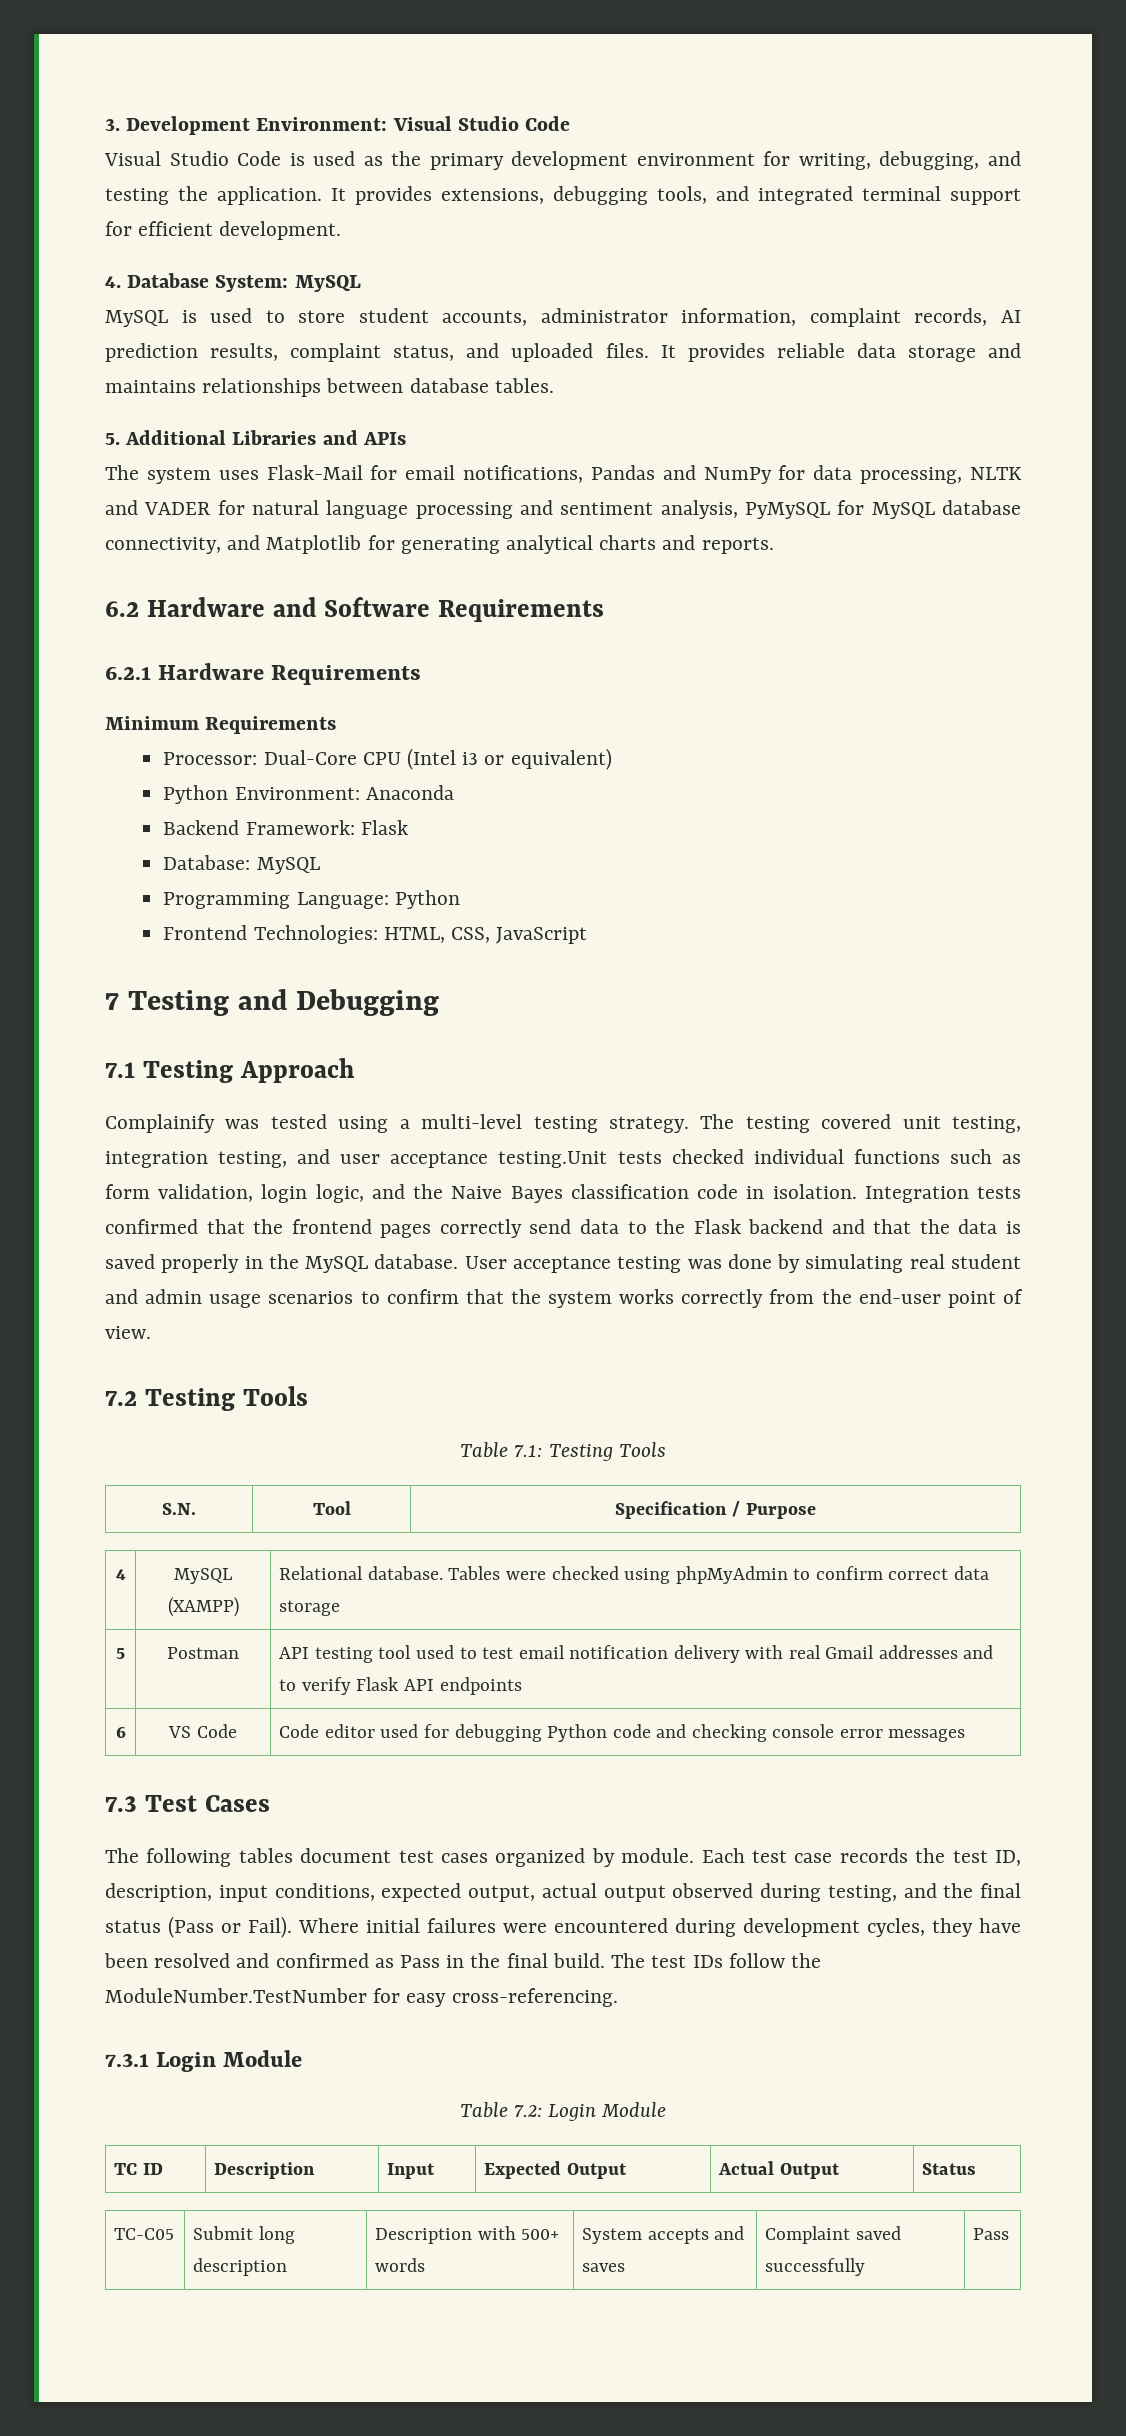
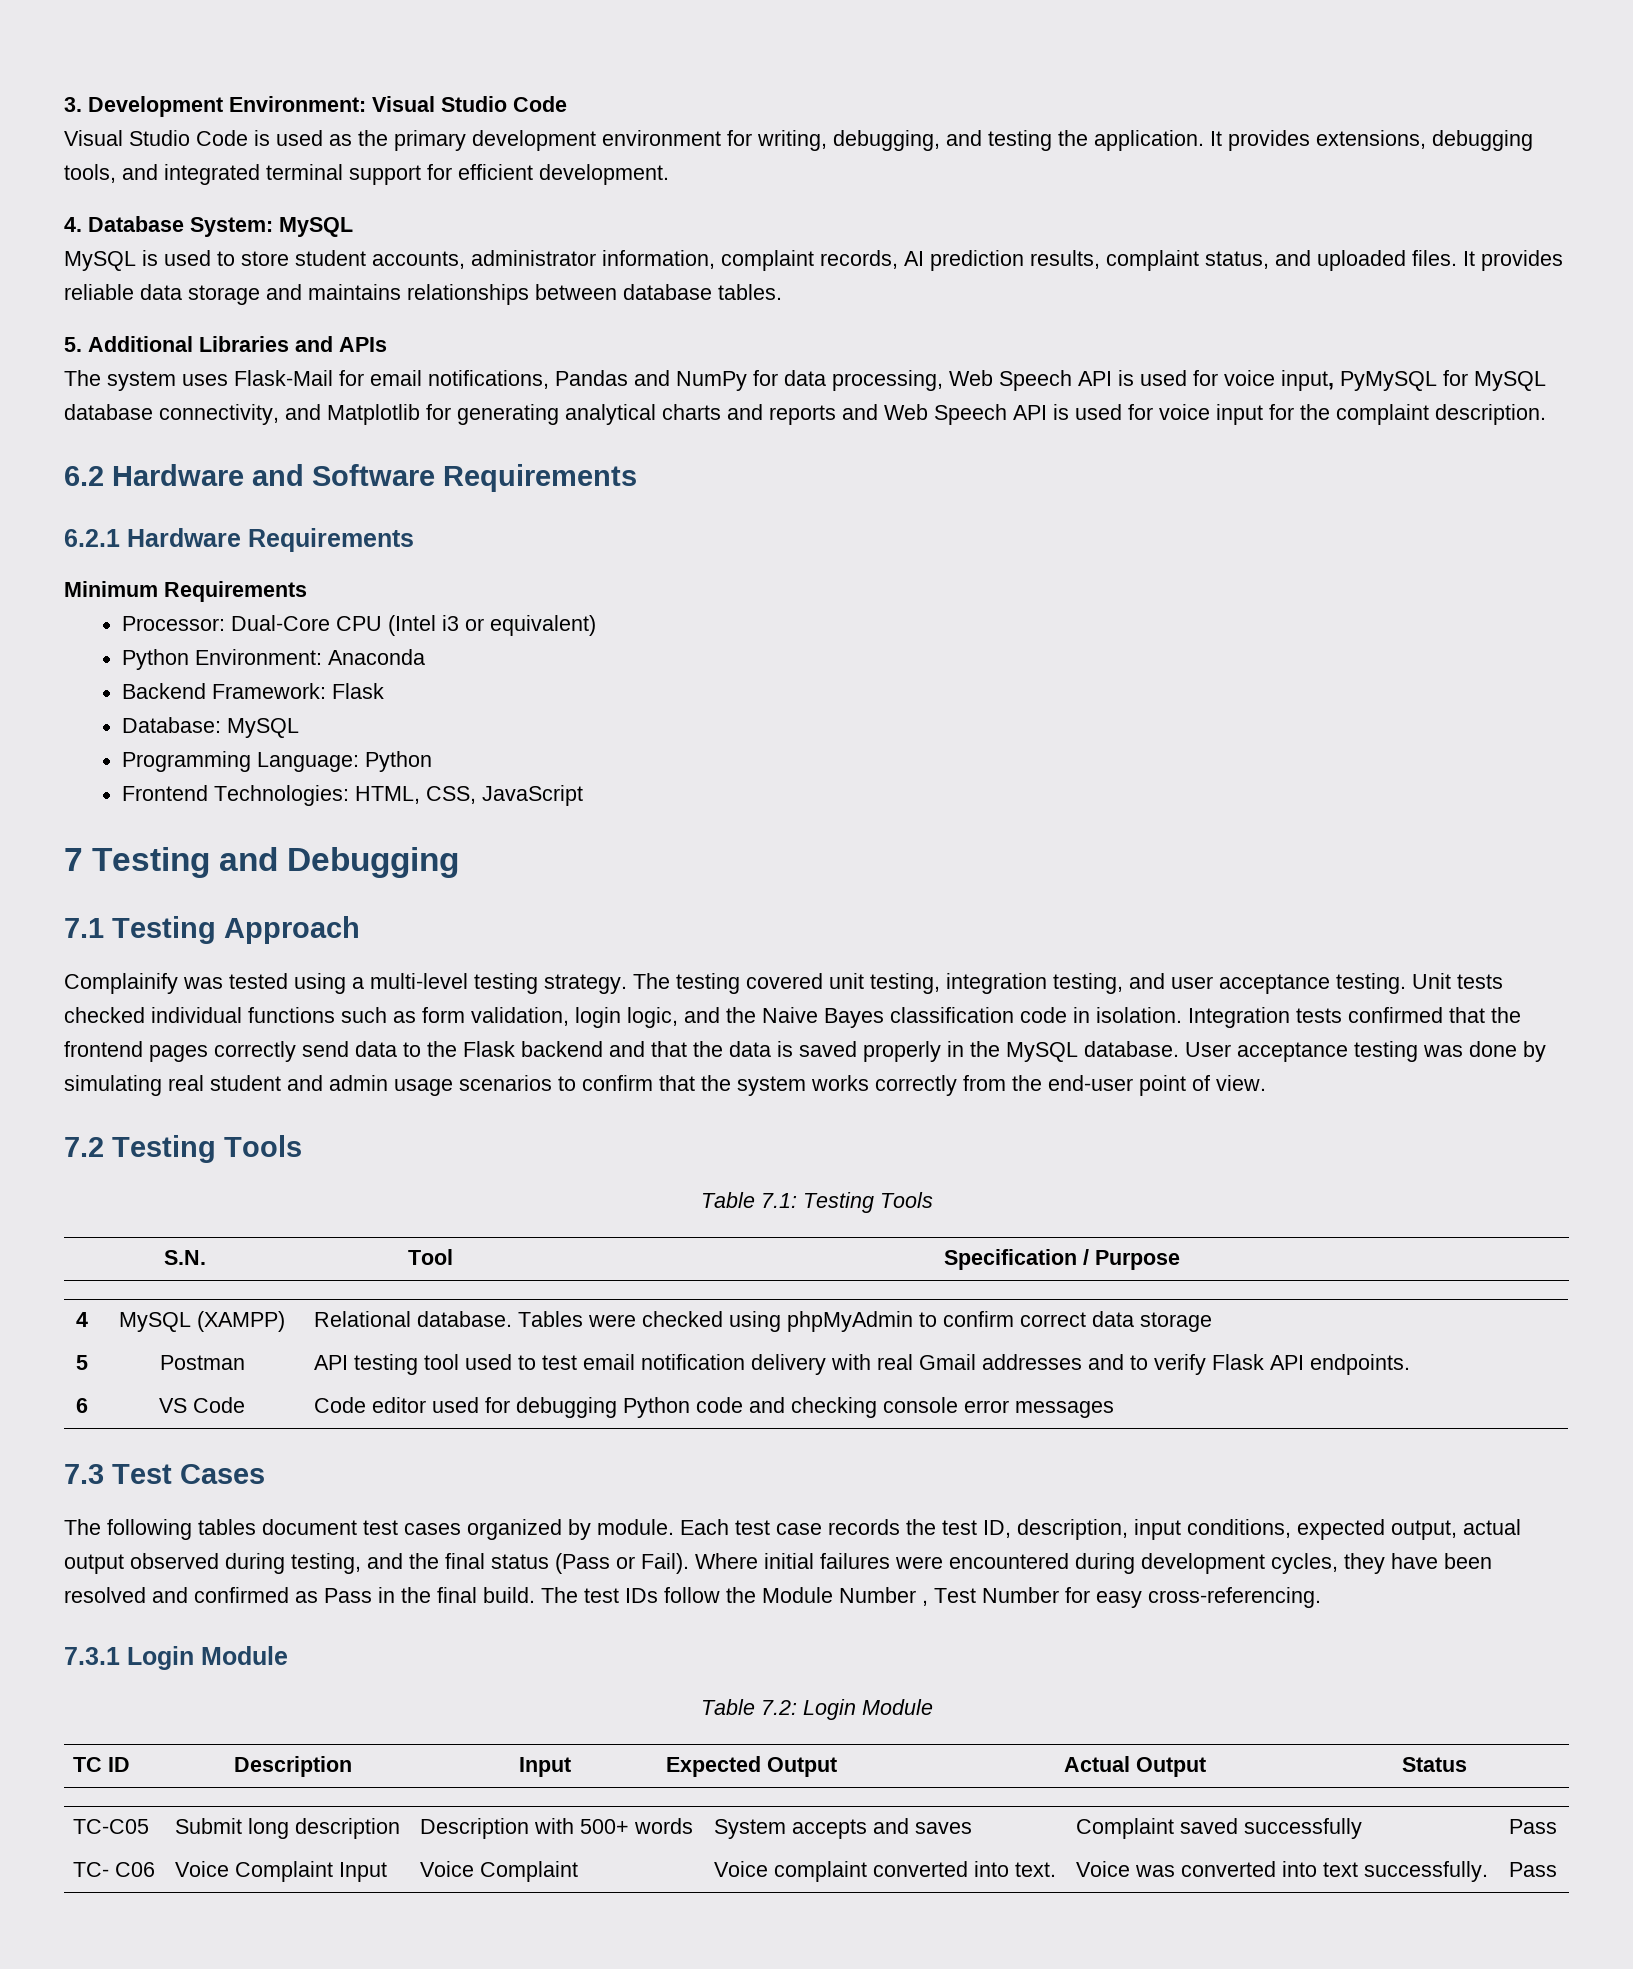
- The system uses Flask-Mail for email notifications, Pandas and NumPy for data processing, NLTK and VADER for natural language processing and sentiment analysis, PyMySQL for MySQL database connectivity, and Matplotlib for generating analytical charts and reports.
+ The system uses Flask-Mail for email notifications, Pandas and NumPy for data processing, Web Speech API is used for voice input, PyMySQL for MySQL database connectivity, and Matplotlib for generating analytical charts and reports and Web Speech API is used for voice input for the complaint description.
- The testing covered unit testing, integration testing, and user acceptance testing.Unit tests checked individual functions such as form validation, login logic, and the Naive Bayes classification code in isolation.
+ The testing covered unit testing, integration testing, and user acceptance testing. Unit tests checked individual functions such as form validation, login logic, and the Naive Bayes classification code in isolation.
- 5 | Postman | API testing tool used to test email notification delivery with real Gmail addresses and to verify Flask API endpoints
+ 5 | Postman | API testing tool used to test email notification delivery with real Gmail addresses and to verify Flask API endpoints.
- The test IDs follow the ModuleNumber.TestNumber for easy cross-referencing.
+ The test IDs follow the Module Number , Test Number for easy cross-referencing.
+ TC- C06 | Voice Complaint Input | Voice Complaint | Voice complaint converted into text. | Voice was converted into text successfully. | Pass

